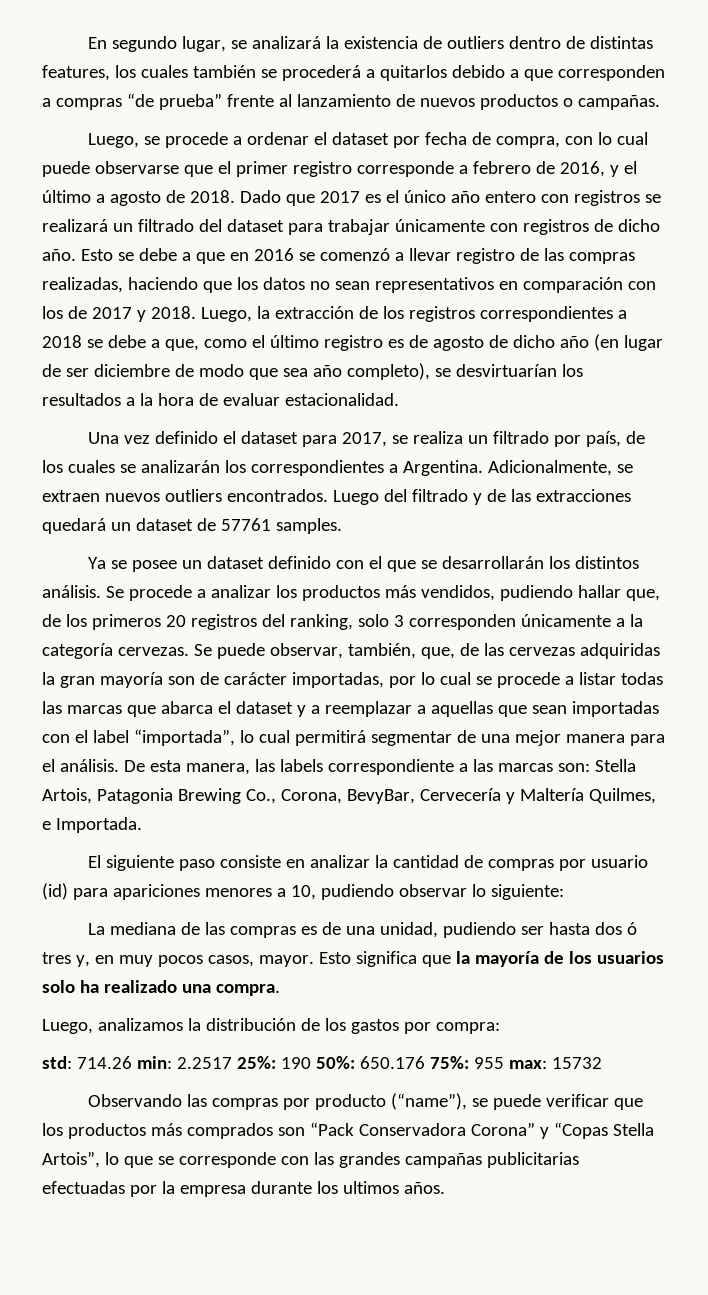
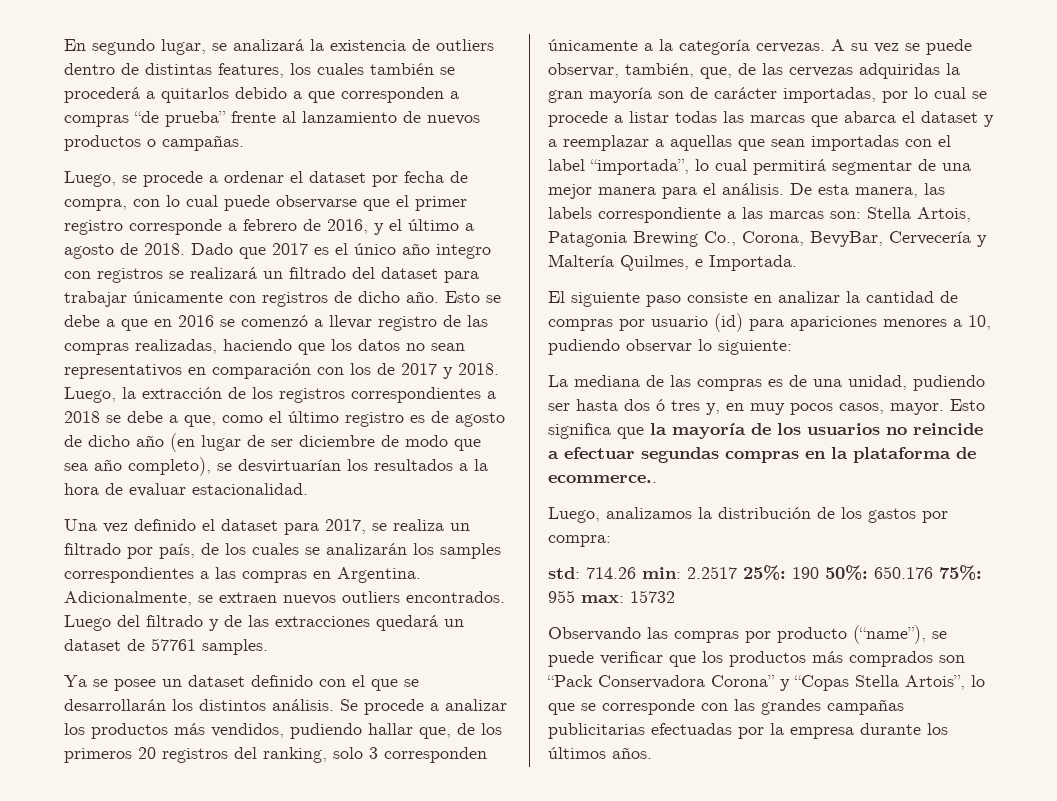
- Dado que 2017 es el único año entero con registros se realizará un filtrado del dataset para trabajar únicamente con registros de dicho año.
+ Dado que 2017 es el único año integro con registros se realizará un filtrado del dataset para trabajar únicamente con registros de dicho año.
- Una vez definido el dataset para 2017, se realiza un filtrado por país, de los cuales se analizarán los correspondientes a Argentina.
+ Una vez definido el dataset para 2017, se realiza un filtrado por país, de los cuales se analizarán los samples correspondientes a las compras en Argentina.
- Se puede observar, también, que, de las cervezas adquiridas la gran mayoría son de carácter importadas, por lo cual se procede a listar todas las marcas que abarca el dataset y a reemplazar a aquellas que sean importadas con el label “importada”, lo cual permitirá segmentar de una mejor manera para el análisis.
+ A su vez se puede observar, también, que, de las cervezas adquiridas la gran mayoría son de carácter importadas, por lo cual se procede a listar todas las marcas que abarca el dataset y a reemplazar a aquellas que sean importadas con el label “importada”, lo cual permitirá segmentar de una mejor manera para el análisis.
- Esto significa que la mayoría de los usuarios solo ha realizado una compra.
+ Esto significa que la mayoría de los usuarios no reincide a efectuar segundas compras en la plataforma de ecommerce..
- Observando las compras por producto (“name”), se puede verificar que los productos más comprados son “Pack Conservadora Corona” y “Copas Stella Artois”, lo que se corresponde con las grandes campañas publicitarias efectuadas por la empresa durante los ultimos años.
+ Observando las compras por producto (“name”), se puede verificar que los productos más comprados son “Pack Conservadora Corona” y “Copas Stella Artois”, lo que se corresponde con las grandes campañas publicitarias efectuadas por la empresa durante los últimos años.

